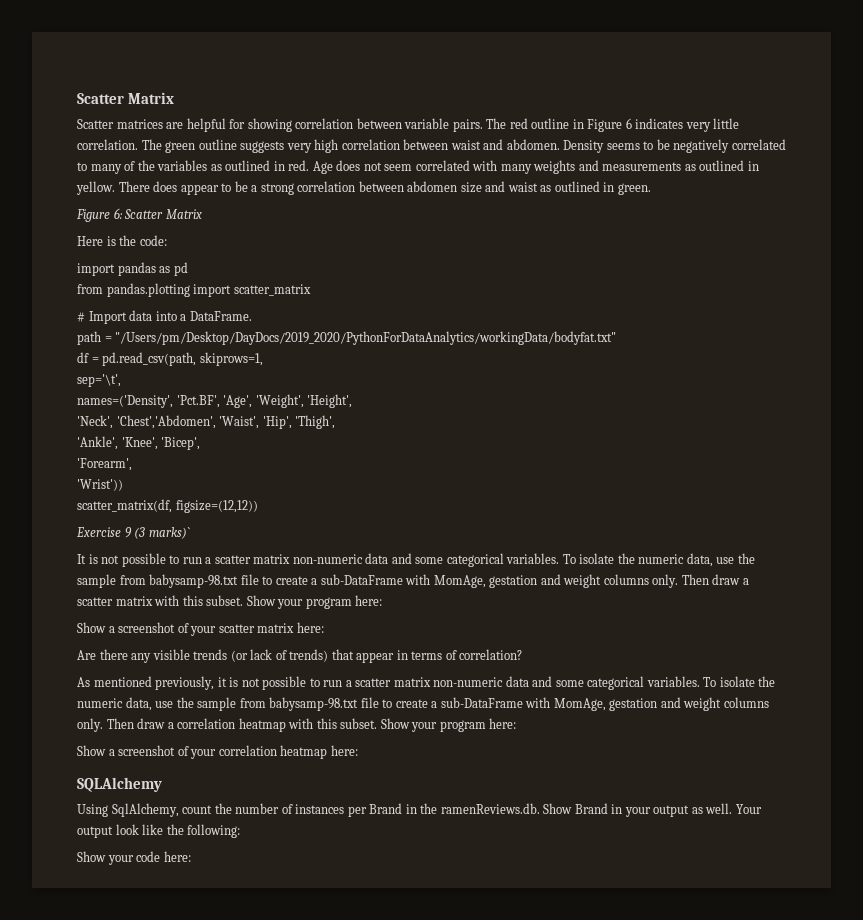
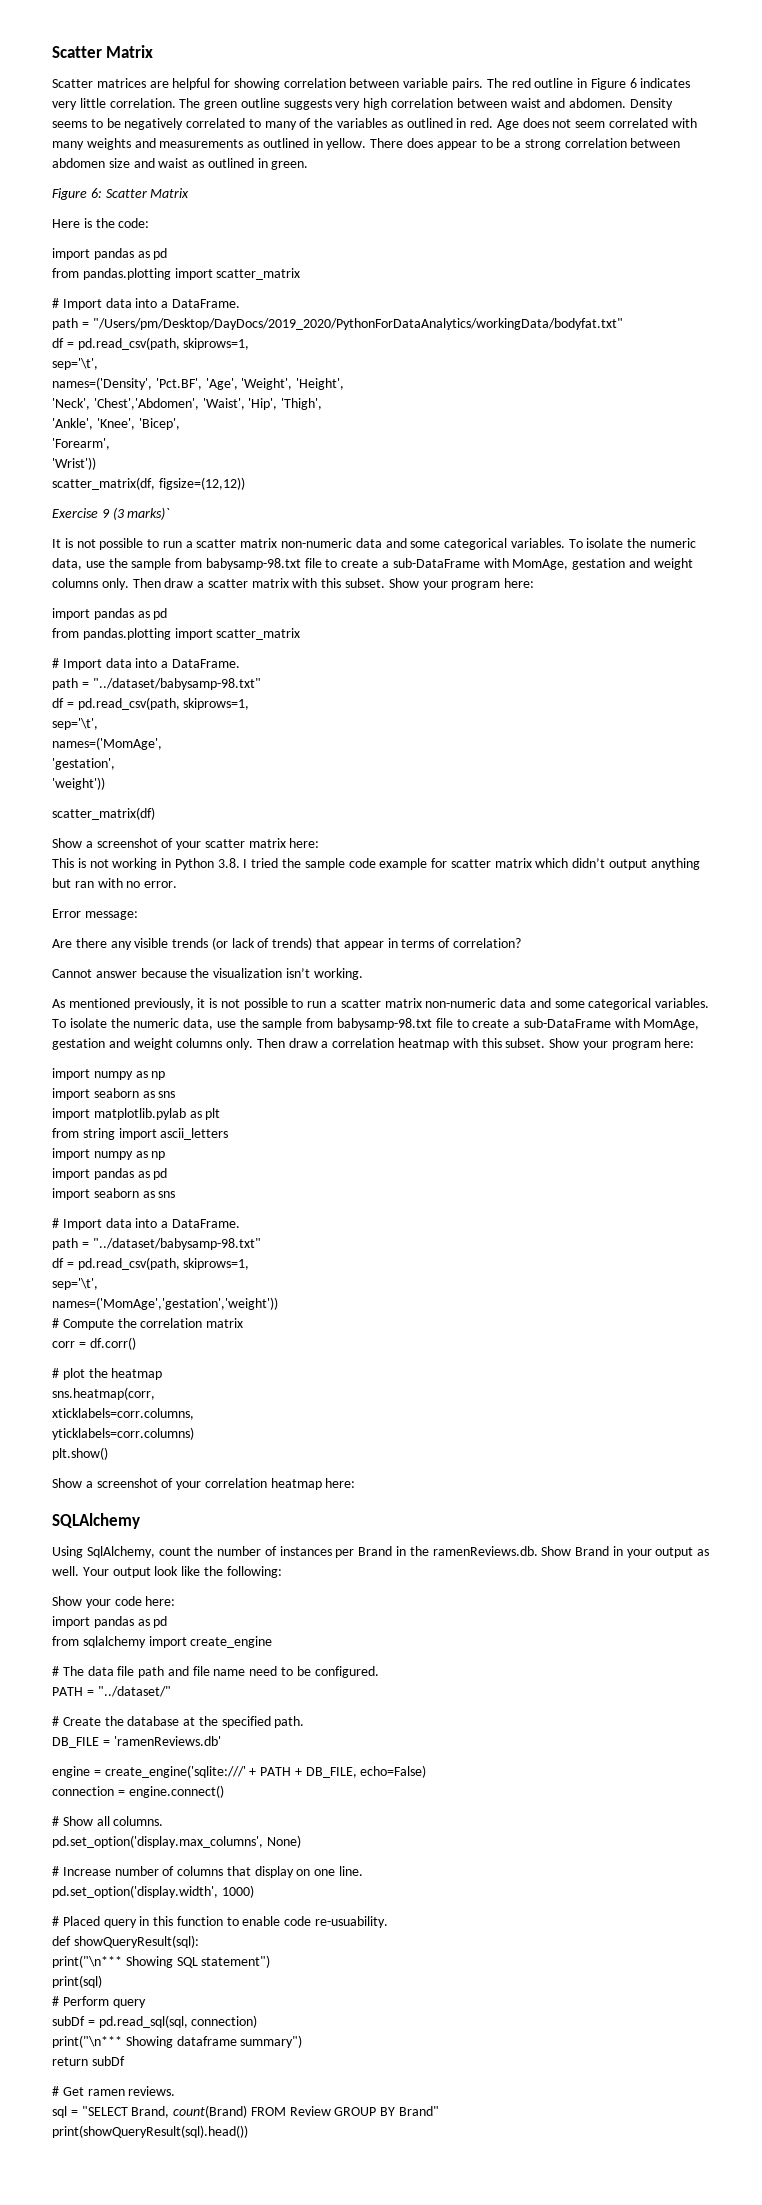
  Then draw a scatter matrix with this subset. Show your program here:
+ import pandas as pd
+ from pandas.plotting import scatter_matrix
+ # Import data into a DataFrame.
+ path = "../dataset/babysamp-98.txt"
+ df = pd.read_csv(path, skiprows=1,
+ sep='\t',
+ names=('MomAge',
+ 'gestation',
+ 'weight'))
+ scatter_matrix(df)
+ This is not working in Python 3.8. I tried the sample code example for scatter matrix which didn’t output anything but ran with no error.
+ Error message:
+ Cannot answer because the visualization isn’t working.
  Then draw a correlation heatmap with this subset. Show your program here:
+ import numpy as np
+ import seaborn as sns
+ import matplotlib.pylab as plt
+ from string import ascii_letters
+ import numpy as np
+ import pandas as pd
+ import seaborn as sns
+ # Import data into a DataFrame.
+ path = "../dataset/babysamp-98.txt"
+ df = pd.read_csv(path, skiprows=1,
+ sep='\t',
+ names=('MomAge','gestation','weight'))
+ # Compute the correlation matrix
+ corr = df.corr()
+ # plot the heatmap
+ sns.heatmap(corr,
+ xticklabels=corr.columns,
+ yticklabels=corr.columns)
+ plt.show()
  Show your code here:
+ import pandas as pd
+ from sqlalchemy import create_engine
+ # The data file path and file name need to be configured.
+ PATH = "../dataset/"
+ # Create the database at the specified path.
+ DB_FILE = 'ramenReviews.db'
+ engine = create_engine('sqlite:///' + PATH + DB_FILE, echo=False)
+ connection = engine.connect()
+ # Show all columns.
+ pd.set_option('display.max_columns', None)
+ # Increase number of columns that display on one line.
+ pd.set_option('display.width', 1000)
+ # Placed query in this function to enable code re-usuability.
+ def showQueryResult(sql):
+ print("\n*** Showing SQL statement")
+ print(sql)
+ # Perform query
+ subDf = pd.read_sql(sql, connection)
+ print("\n*** Showing dataframe summary")
+ return subDf
+ # Get ramen reviews.
+ sql = "SELECT Brand, count(Brand) FROM Review GROUP BY Brand"
+ print(showQueryResult(sql).head())

